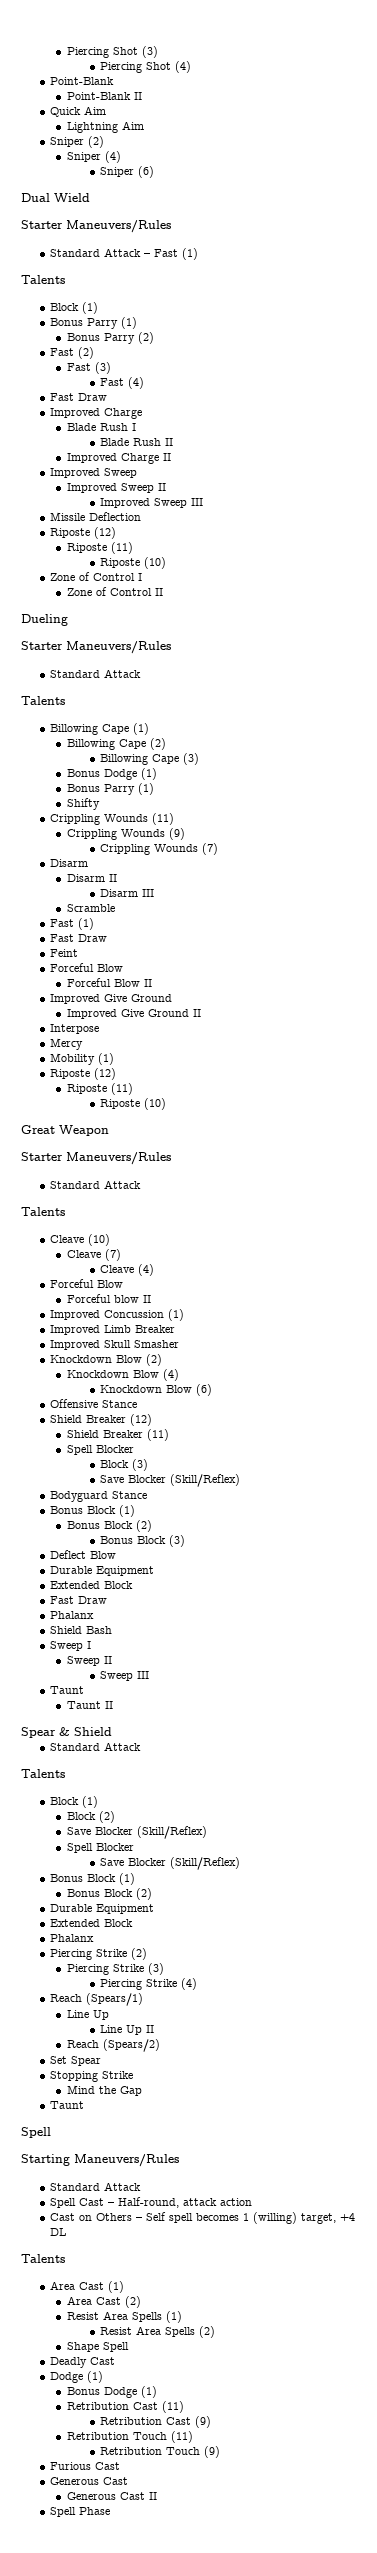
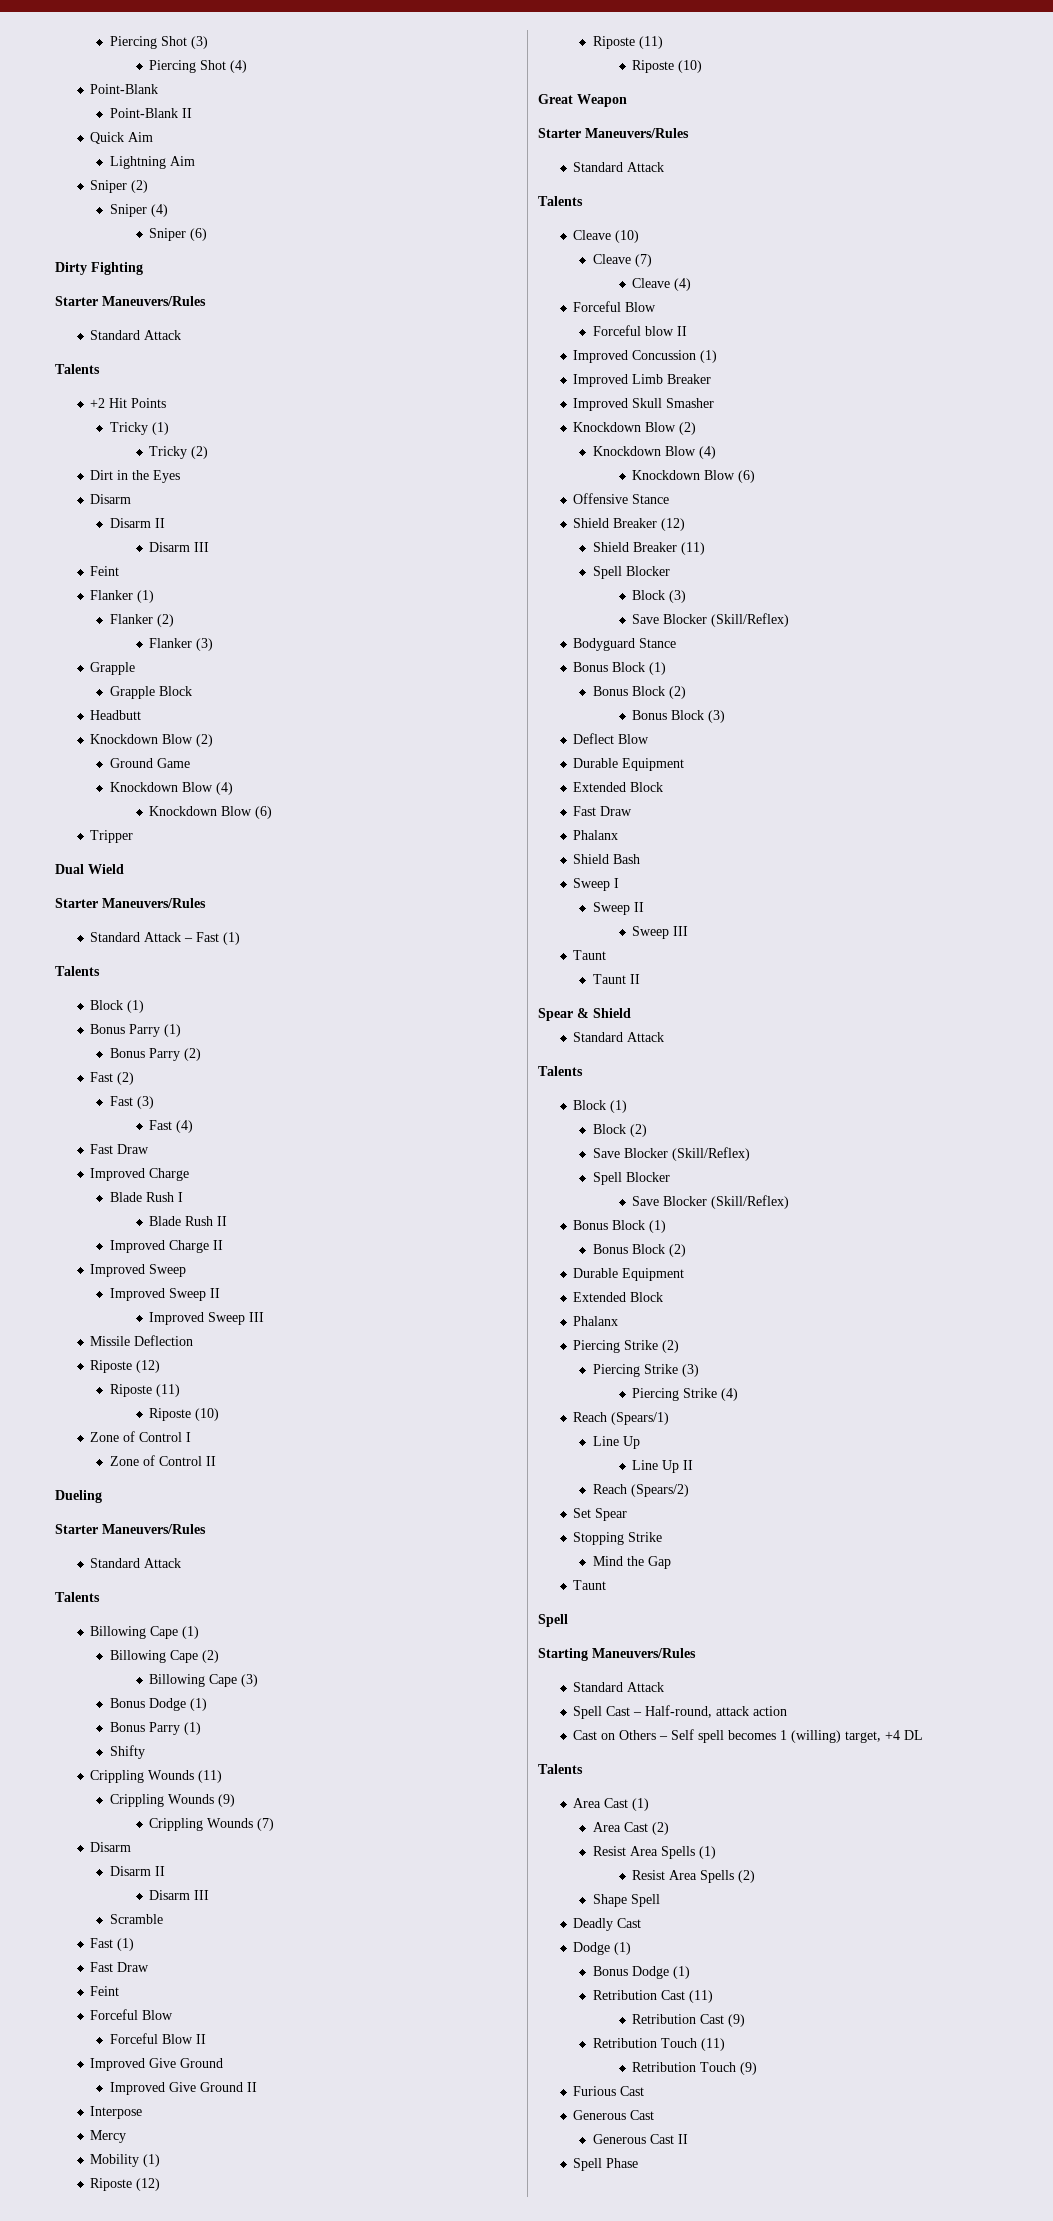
+ Dirty Fighting
+ Starter Maneuvers/Rules
+ Standard Attack
+ Talents
+ +2 Hit Points
+ Tricky (1)
+ Tricky (2)
+ Dirt in the Eyes
+ Disarm
+ Disarm II
+ Disarm III
+ Feint
+ Flanker (1)
+ Flanker (2)
+ Flanker (3)
+ Grapple
+ Grapple Block
+ Headbutt
+ Knockdown Blow (2)
+ Ground Game
+ Knockdown Blow (4)
+ Knockdown Blow (6)
+ Tripper

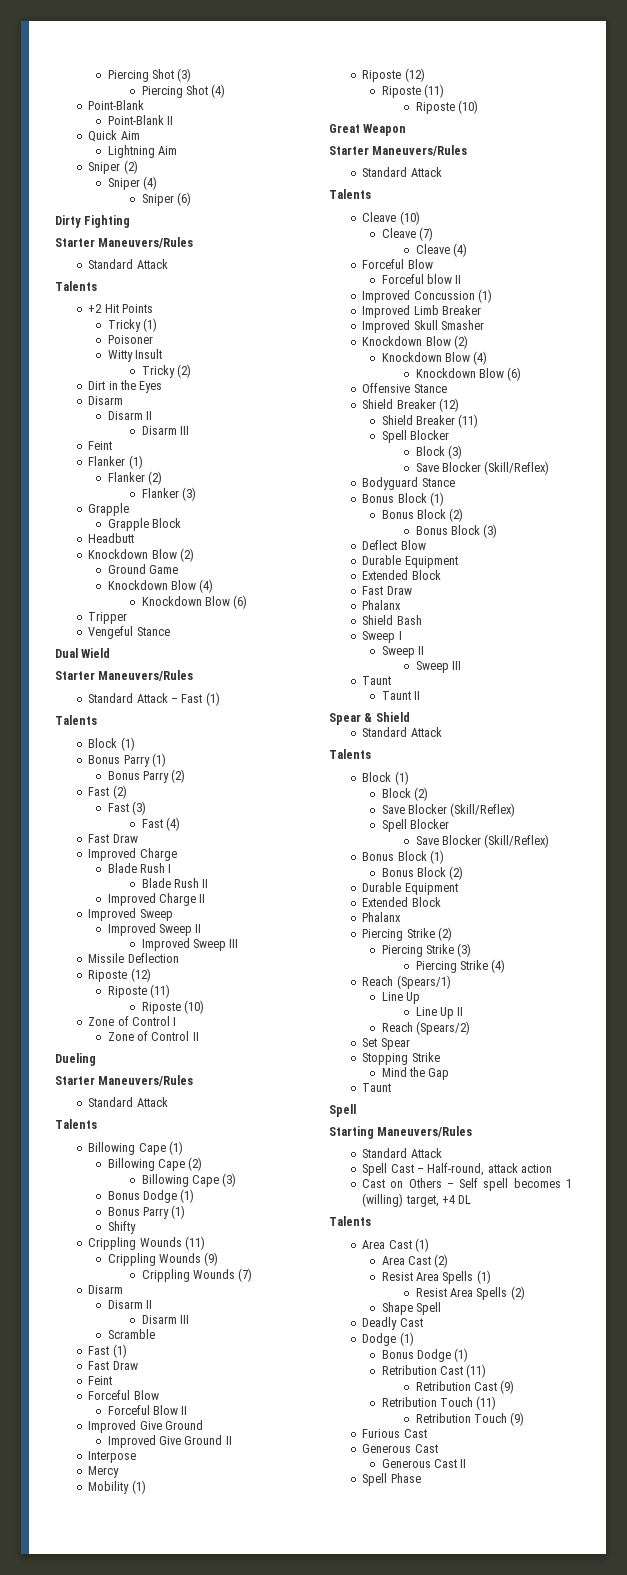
+ Poisoner
+ Witty Insult
+ Vengeful Stance

